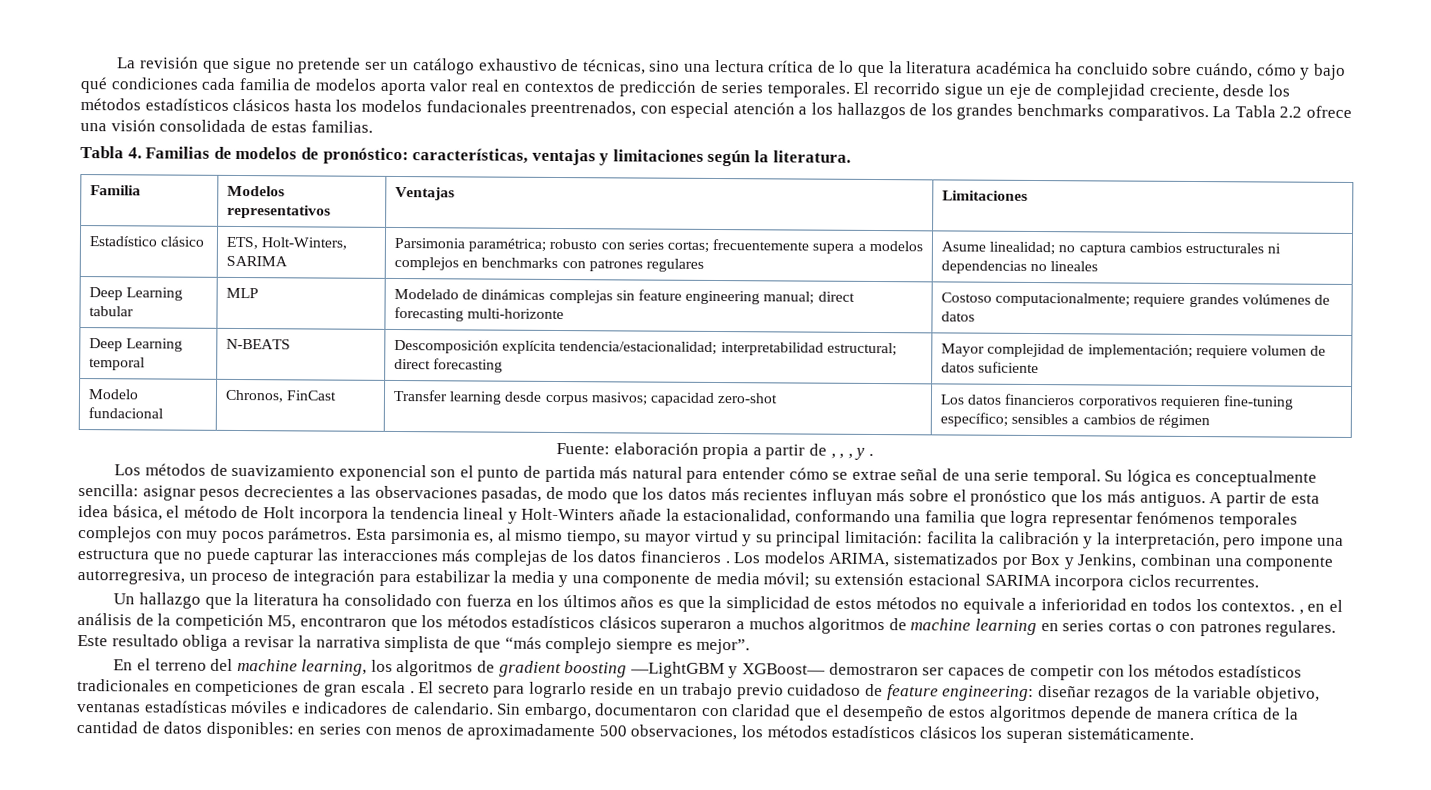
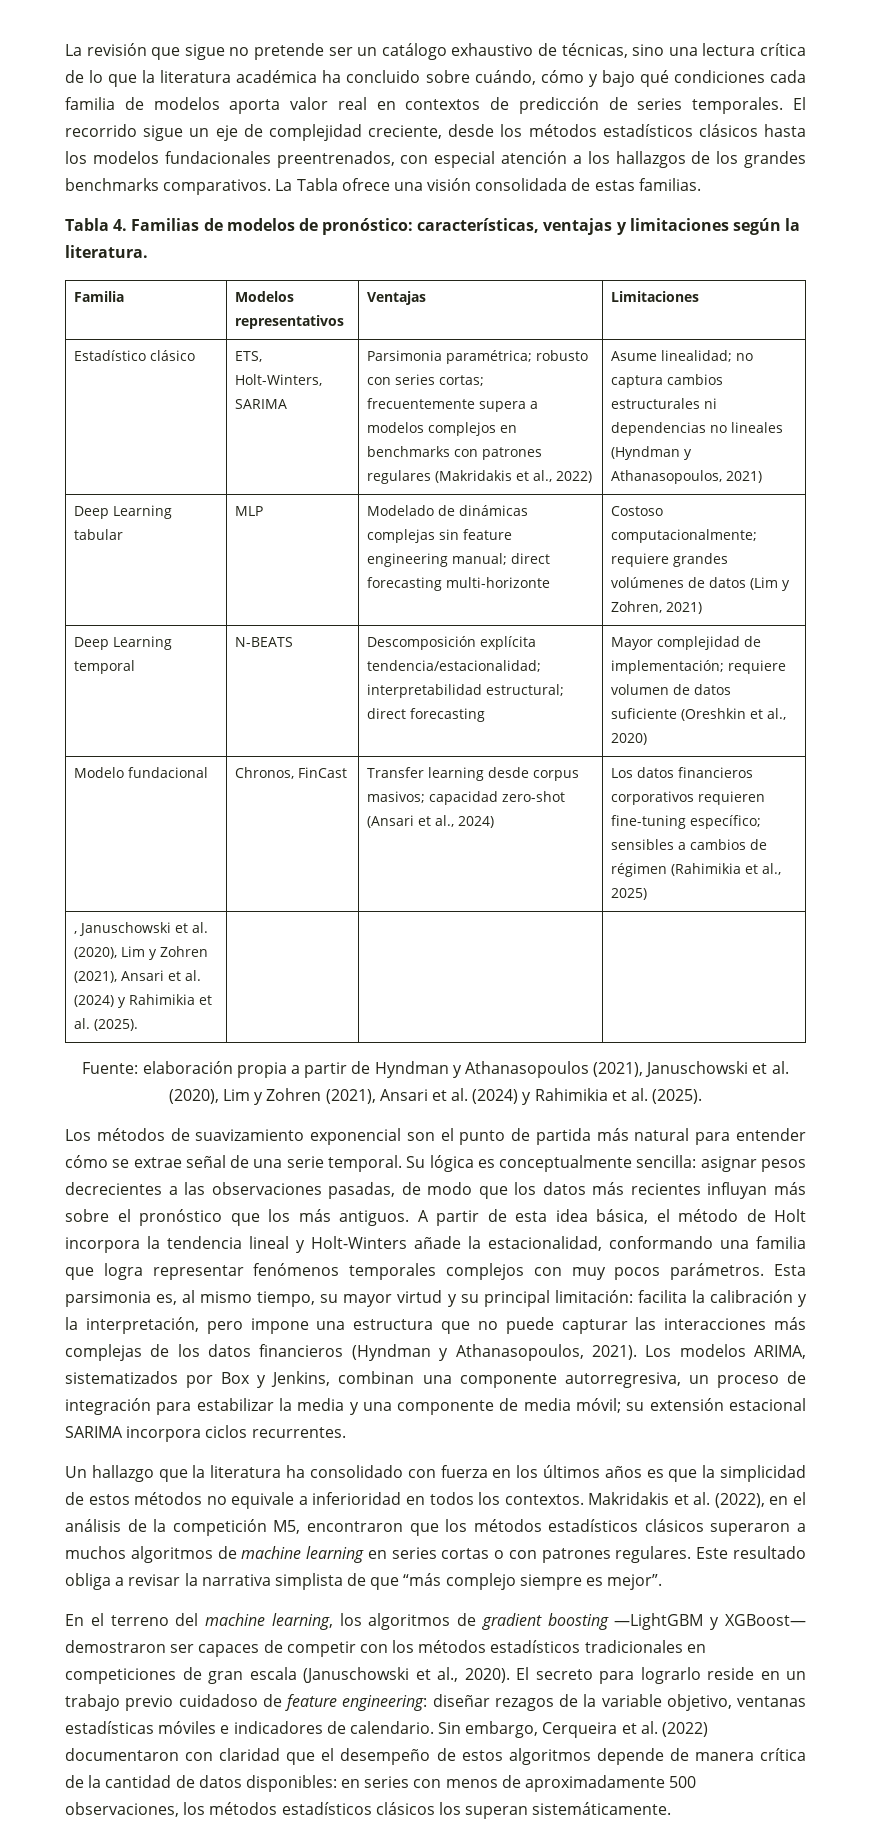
- La Tabla 2.2 ofrece una visión consolidada de estas familias.
+ La Tabla ofrece una visión consolidada de estas familias.
- Estadístico clásico | ETS, Holt-Winters, SARIMA | Parsimonia paramétrica; robusto con series cortas; frecuentemente supera a modelos complejos en benchmarks con patrones regulares | Asume linealidad; no captura cambios estructurales ni dependencias no lineales
+ Estadístico clásico | ETS, Holt-Winters, SARIMA | Parsimonia paramétrica; robusto con series cortas; frecuentemente supera a modelos complejos en benchmarks con patrones regulares (Makridakis et al., 2022) | Asume linealidad; no captura cambios estructurales ni dependencias no lineales (Hyndman y Athanasopoulos, 2021)
- Deep Learning tabular | MLP | Modelado de dinámicas complejas sin feature engineering manual; direct forecasting multi-horizonte | Costoso computacionalmente; requiere grandes volúmenes de datos
+ Deep Learning tabular | MLP | Modelado de dinámicas complejas sin feature engineering manual; direct forecasting multi-horizonte | Costoso computacionalmente; requiere grandes volúmenes de datos (Lim y Zohren, 2021)
- Deep Learning temporal | N-BEATS | Descomposición explícita tendencia/estacionalidad; interpretabilidad estructural; direct forecasting | Mayor complejidad de implementación; requiere volumen de datos suficiente
+ Deep Learning temporal | N-BEATS | Descomposición explícita tendencia/estacionalidad; interpretabilidad estructural; direct forecasting | Mayor complejidad de implementación; requiere volumen de datos suficiente (Oreshkin et al., 2020)
- Modelo fundacional | Chronos, FinCast | Transfer learning desde corpus masivos; capacidad zero-shot | Los datos financieros corporativos requieren fine-tuning específico; sensibles a cambios de régimen
+ Modelo fundacional | Chronos, FinCast | Transfer learning desde corpus masivos; capacidad zero-shot (Ansari et al., 2024) | Los datos financieros corporativos requieren fine-tuning específico; sensibles a cambios de régimen (Rahimikia et al., 2025)
+ , Januschowski et al. (2020), Lim y Zohren (2021), Ansari et al. (2024) y Rahimikia et al. (2025). | | |
- Fuente: elaboración propia a partir de , , , y .
+ Fuente: elaboración propia a partir de Hyndman y Athanasopoulos (2021), Januschowski et al. (2020), Lim y Zohren (2021), Ansari et al. (2024) y Rahimikia et al. (2025).
- Esta parsimonia es, al mismo tiempo, su mayor virtud y su principal limitación: facilita la calibración y la interpretación, pero impone una estructura que no puede capturar las interacciones más complejas de los datos financieros .
+ Esta parsimonia es, al mismo tiempo, su mayor virtud y su principal limitación: facilita la calibración y la interpretación, pero impone una estructura que no puede capturar las interacciones más complejas de los datos financieros (Hyndman y Athanasopoulos, 2021).
- Un hallazgo que la literatura ha consolidado con fuerza en los últimos años es que la simplicidad de estos métodos no equivale a inferioridad en todos los contextos. , en el análisis de la competición M5, encontraron que los métodos estadísticos clásicos superaron a muchos algoritmos de machine learning en series cortas o con patrones regulares.
+ Un hallazgo que la literatura ha consolidado con fuerza en los últimos años es que la simplicidad de estos métodos no equivale a inferioridad en todos los contextos. Makridakis et al. (2022), en el análisis de la competición M5, encontraron que los métodos estadísticos clásicos superaron a muchos algoritmos de machine learning en series cortas o con patrones regulares.
- En el terreno del machine learning, los algoritmos de gradient boosting —LightGBM y XGBoost— demostraron ser capaces de competir con los métodos estadísticos tradicionales en competiciones de gran escala .
+ En el terreno del machine learning, los algoritmos de gradient boosting —LightGBM y XGBoost— demostraron ser capaces de competir con los métodos estadísticos tradicionales en competiciones de gran escala (Januschowski et al., 2020).
- Sin embargo, documentaron con claridad que el desempeño de estos algoritmos depende de manera crítica de la cantidad de datos disponibles: en series con menos de aproximadamente 500 observaciones, los métodos estadísticos clásicos los superan sistemáticamente.
+ Sin embargo, Cerqueira et al. (2022) documentaron con claridad que el desempeño de estos algoritmos depende de manera crítica de la cantidad de datos disponibles: en series con menos de aproximadamente 500 observaciones, los métodos estadísticos clásicos los superan sistemáticamente.

